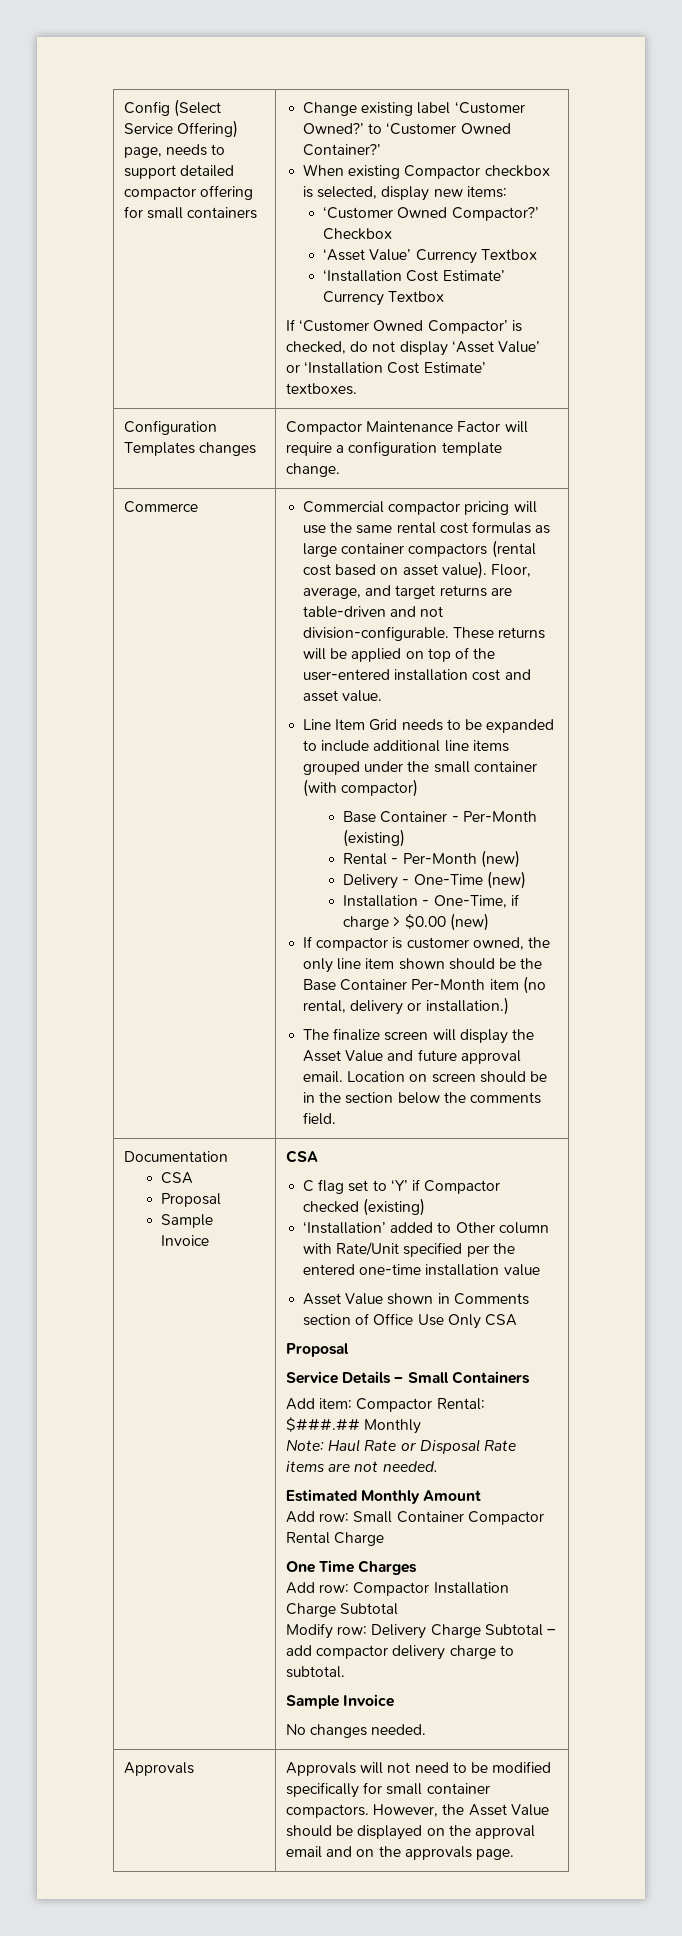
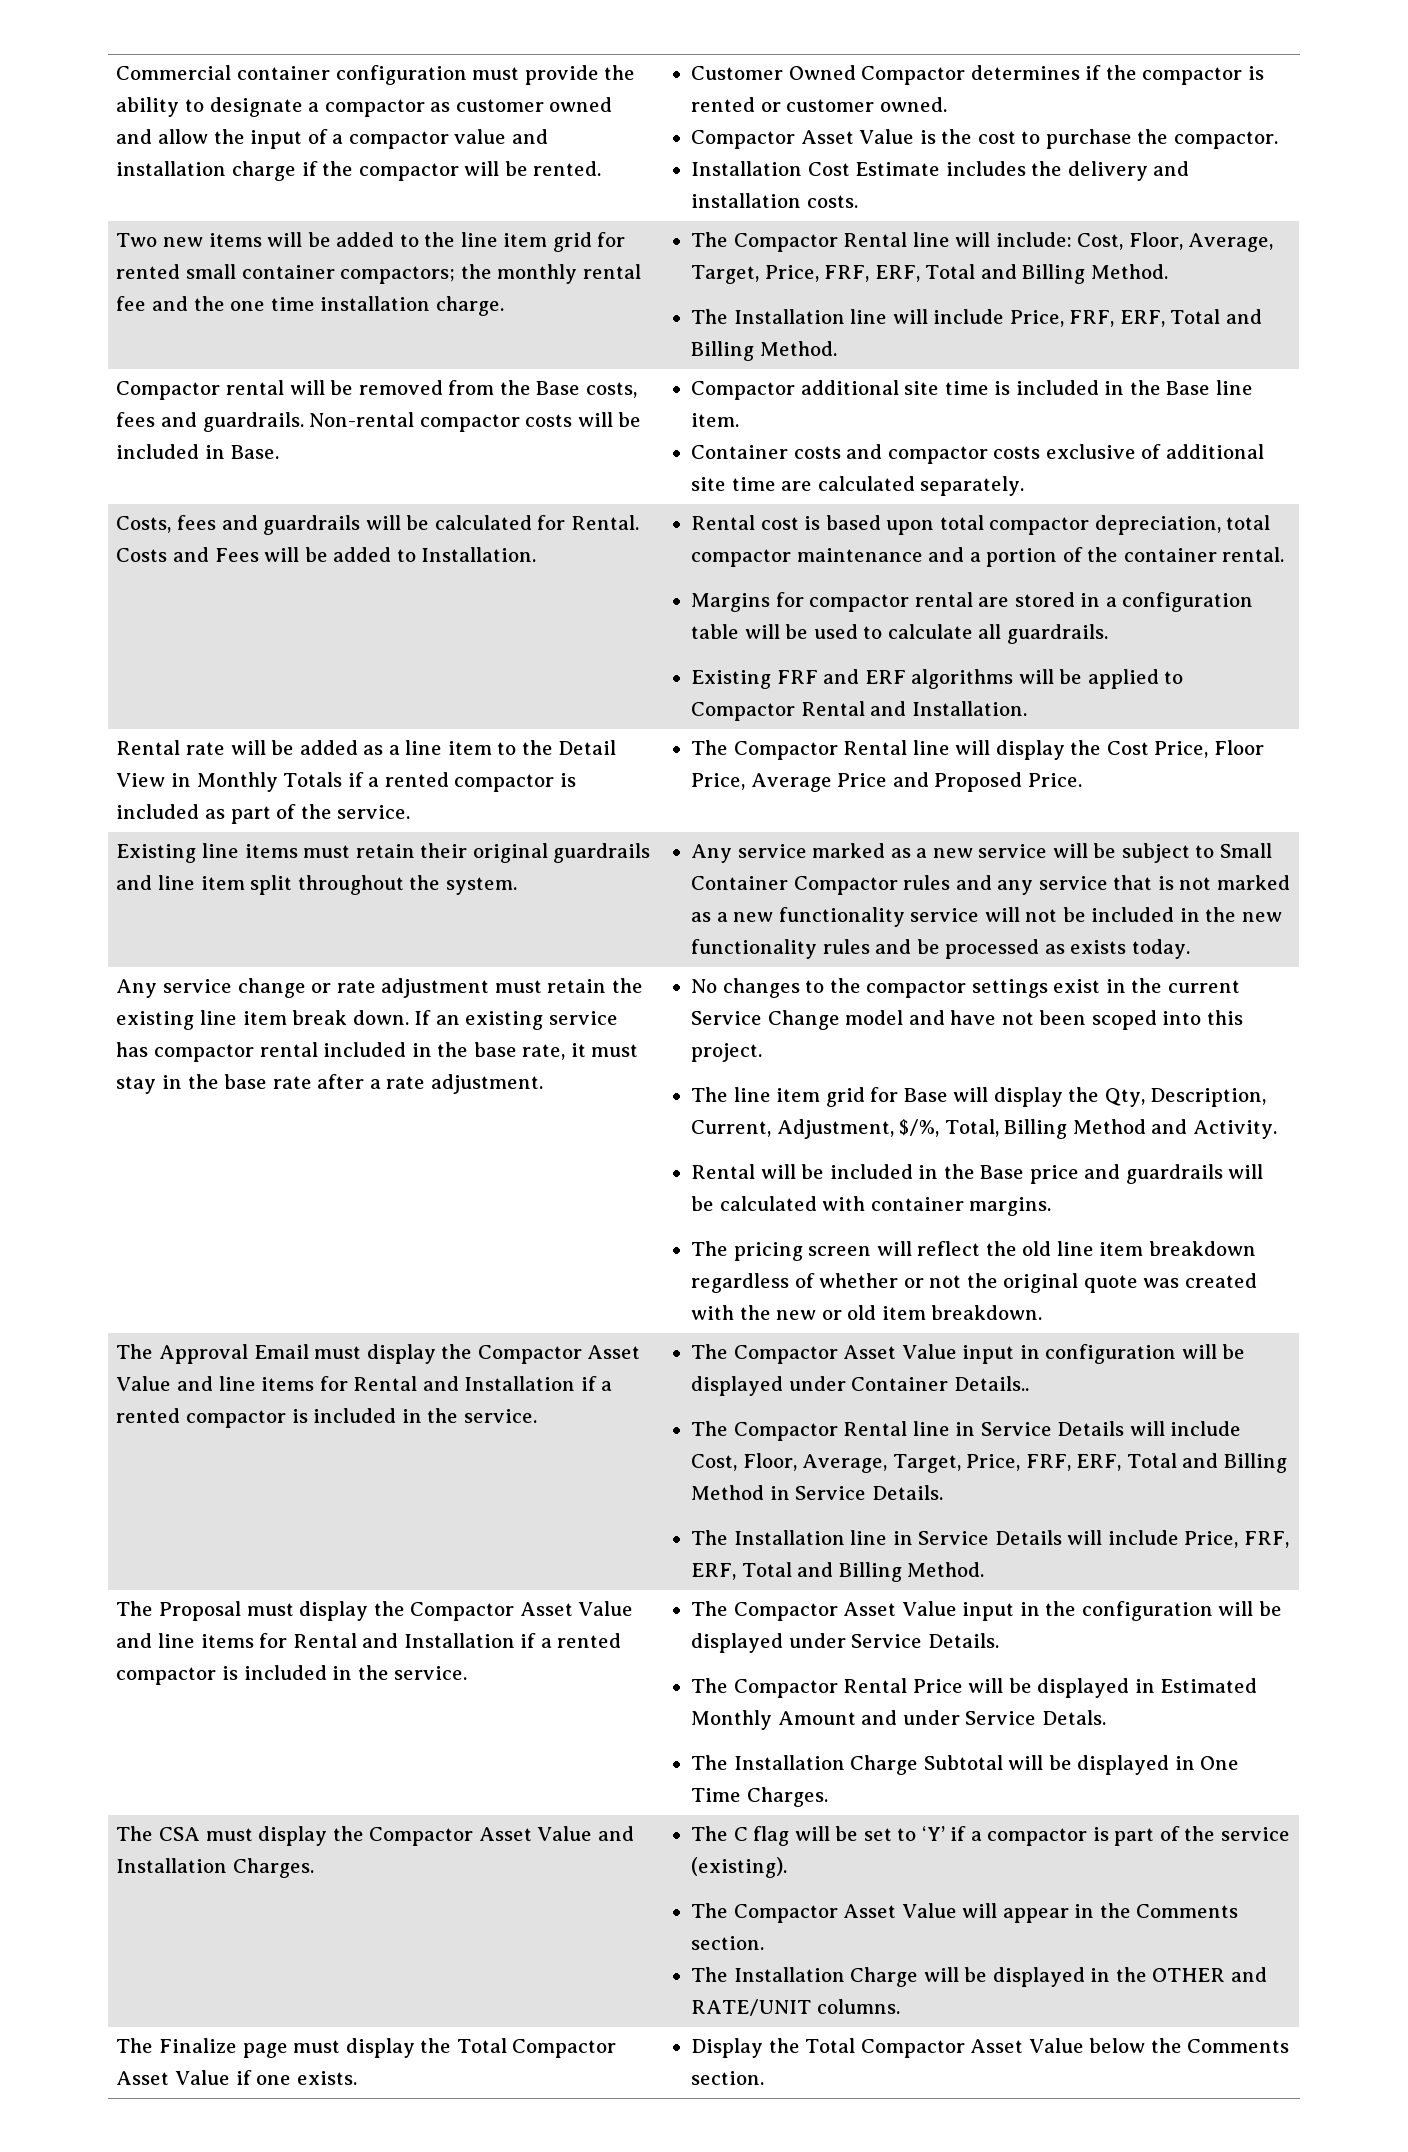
- Config (Select Service Offering) page, needs to support detailed compactor offering for small containers | Change existing label ‘Customer Owned?’ to ‘Customer Owned Container?’
- When existing Compactor checkbox is selected, display new items:
- ‘Customer Owned Compactor?’ Checkbox
- ‘Asset Value’ Currency Textbox
- ‘Installation Cost Estimate’ Currency Textbox
- If ‘Customer Owned Compactor’ is checked, do not display ‘Asset Value’ or ‘Installation Cost Estimate’ textboxes.
- Configuration Templates changes | Compactor Maintenance Factor will require a configuration template change.
- Commerce | Commercial compactor pricing will use the same rental cost formulas as large container compactors (rental cost based on asset value). Floor, average, and target returns are table-driven and not division-configurable. These returns will be applied on top of the user-entered installation cost and asset value.
- Line Item Grid needs to be expanded to include additional line items grouped under the small container (with compactor)
- Base Container - Per-Month (existing)
- Rental - Per-Month (new)
- Delivery - One-Time (new)
- Installation - One-Time, if charge > $0.00 (new)
- If compactor is customer owned, the only line item shown should be the Base Container Per-Month item (no rental, delivery or installation.)
- The finalize screen will display the Asset Value and future approval email. Location on screen should be in the section below the comments field.
- Documentation
- CSA
- Proposal
- Sample Invoice | CSA
- C flag set to ‘Y’ if Compactor checked (existing)
- ‘Installation’ added to Other column with Rate/Unit specified per the entered one-time installation value
- Asset Value shown in Comments section of Office Use Only CSA
- Proposal
- Service Details – Small Containers
- Add item: Compactor Rental: $###.## Monthly
- Note: Haul Rate or Disposal Rate items are not needed.
- Estimated Monthly Amount
- Add row: Small Container Compactor Rental Charge
- One Time Charges
- Add row: Compactor Installation Charge Subtotal
- Modify row: Delivery Charge Subtotal – add compactor delivery charge to subtotal.
- Sample Invoice
- No changes needed.
- Approvals | Approvals will not need to be modified specifically for small container compactors. However, the Asset Value should be displayed on the approval email and on the approvals page.
+ Commercial container configuration must provide the ability to designate a compactor as customer owned and allow the input of a compactor value and installation charge if the compactor will be rented. | Customer Owned Compactor determines if the compactor is rented or customer owned.
+ Compactor Asset Value is the cost to purchase the compactor.
+ Installation Cost Estimate includes the delivery and installation costs.
+ Two new items will be added to the line item grid for rented small container compactors; the monthly rental fee and the one time installation charge. | The Compactor Rental line will include: Cost, Floor, Average, Target, Price, FRF, ERF, Total and Billing Method.
+ The Installation line will include Price, FRF, ERF, Total and Billing Method.
+ Compactor rental will be removed from the Base costs, fees and guardrails. Non-rental compactor costs will be included in Base. | Compactor additional site time is included in the Base line item.
+ Container costs and compactor costs exclusive of additional site time are calculated separately.
+ Costs, fees and guardrails will be calculated for Rental. Costs and Fees will be added to Installation. | Rental cost is based upon total compactor depreciation, total compactor maintenance and a portion of the container rental.
+ Margins for compactor rental are stored in a configuration table will be used to calculate all guardrails.
+ Existing FRF and ERF algorithms will be applied to Compactor Rental and Installation.
+ Rental rate will be added as a line item to the Detail View in Monthly Totals if a rented compactor is included as part of the service. | The Compactor Rental line will display the Cost Price, Floor Price, Average Price and Proposed Price.
+ Existing line items must retain their original guardrails and line item split throughout the system. | Any service marked as a new service will be subject to Small Container Compactor rules and any service that is not marked as a new functionality service will not be included in the new functionality rules and be processed as exists today.
+ Any service change or rate adjustment must retain the existing line item break down. If an existing service has compactor rental included in the base rate, it must stay in the base rate after a rate adjustment. | No changes to the compactor settings exist in the current Service Change model and have not been scoped into this project.
+ The line item grid for Base will display the Qty, Description, Current, Adjustment, $/%, Total, Billing Method and Activity.
+ Rental will be included in the Base price and guardrails will be calculated with container margins.
+ The pricing screen will reflect the old line item breakdown regardless of whether or not the original quote was created with the new or old item breakdown.
+ The Approval Email must display the Compactor Asset Value and line items for Rental and Installation if a rented compactor is included in the service. | The Compactor Asset Value input in configuration will be displayed under Container Details..
+ The Compactor Rental line in Service Details will include Cost, Floor, Average, Target, Price, FRF, ERF, Total and Billing Method in Service Details.
+ The Installation line in Service Details will include Price, FRF, ERF, Total and Billing Method.
+ The Proposal must display the Compactor Asset Value and line items for Rental and Installation if a rented compactor is included in the service. | The Compactor Asset Value input in the configuration will be displayed under Service Details.
+ The Compactor Rental Price will be displayed in Estimated Monthly Amount and under Service Detals.
+ The Installation Charge Subtotal will be displayed in One Time Charges.
+ The CSA must display the Compactor Asset Value and Installation Charges. | The C flag will be set to ‘Y’ if a compactor is part of the service (existing).
+ The Compactor Asset Value will appear in the Comments section.
+ The Installation Charge will be displayed in the OTHER and RATE/UNIT columns.
+ The Finalize page must display the Total Compactor Asset Value if one exists. | Display the Total Compactor Asset Value below the Comments section.

